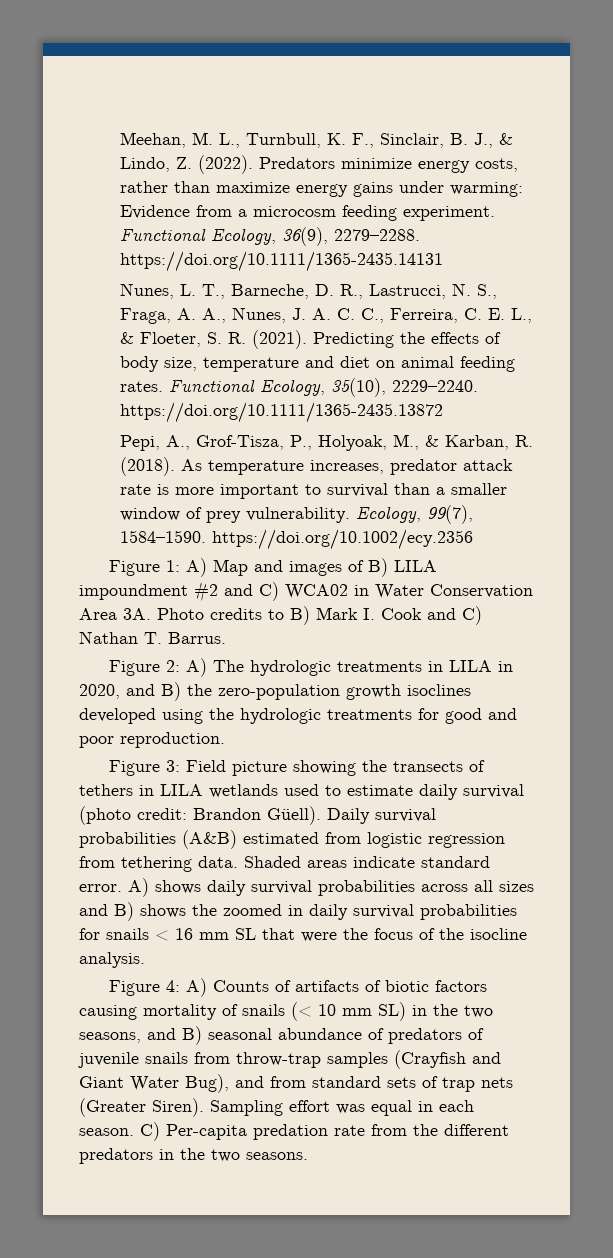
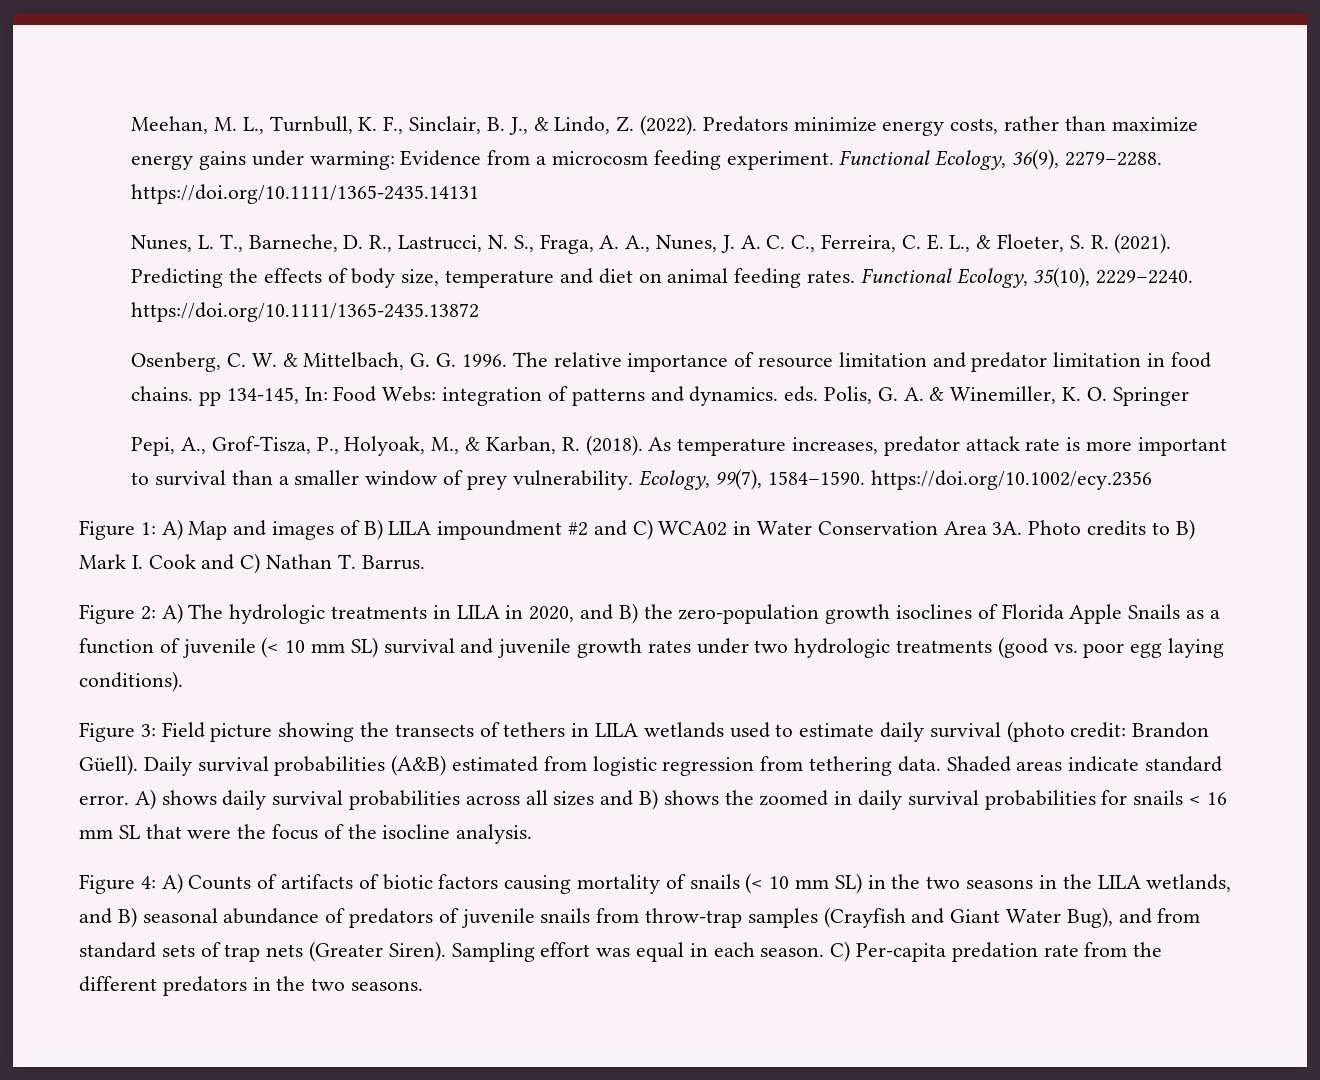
+ Osenberg, C. W. & Mittelbach, G. G. 1996. The relative importance of resource limitation and predator limitation in food chains. pp 134-145, In: Food Webs: integration of patterns and dynamics. eds. Polis, G. A. & Winemiller, K. O. Springer
- Figure 2: A) The hydrologic treatments in LILA in 2020, and B) the zero-population growth isoclines developed using the hydrologic treatments for good and poor reproduction.
+ Figure 2: A) The hydrologic treatments in LILA in 2020, and B) the zero-population growth isoclines of Florida Apple Snails as a function of juvenile (< 10 mm SL) survival and juvenile growth rates under two hydrologic treatments (good vs. poor egg laying conditions).
- Figure 4: A) Counts of artifacts of biotic factors causing mortality of snails (< 10 mm SL) in the two seasons, and B) seasonal abundance of predators of juvenile snails from throw-trap samples (Crayfish and Giant Water Bug), and from standard sets of trap nets (Greater Siren).
+ Figure 4: A) Counts of artifacts of biotic factors causing mortality of snails (< 10 mm SL) in the two seasons in the LILA wetlands, and B) seasonal abundance of predators of juvenile snails from throw-trap samples (Crayfish and Giant Water Bug), and from standard sets of trap nets (Greater Siren).

